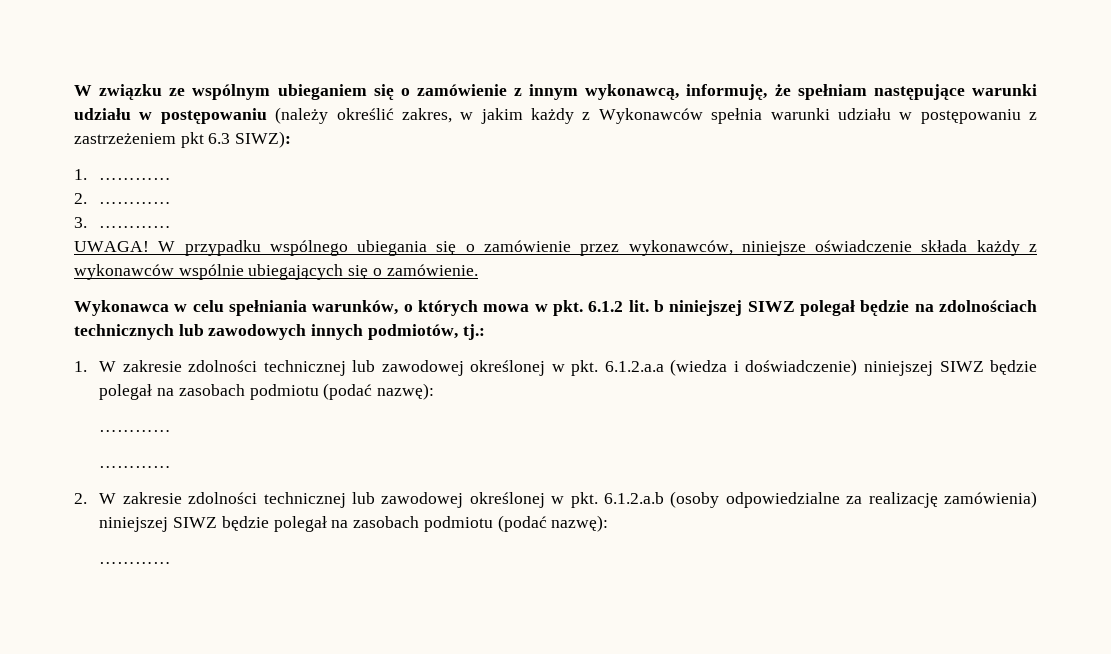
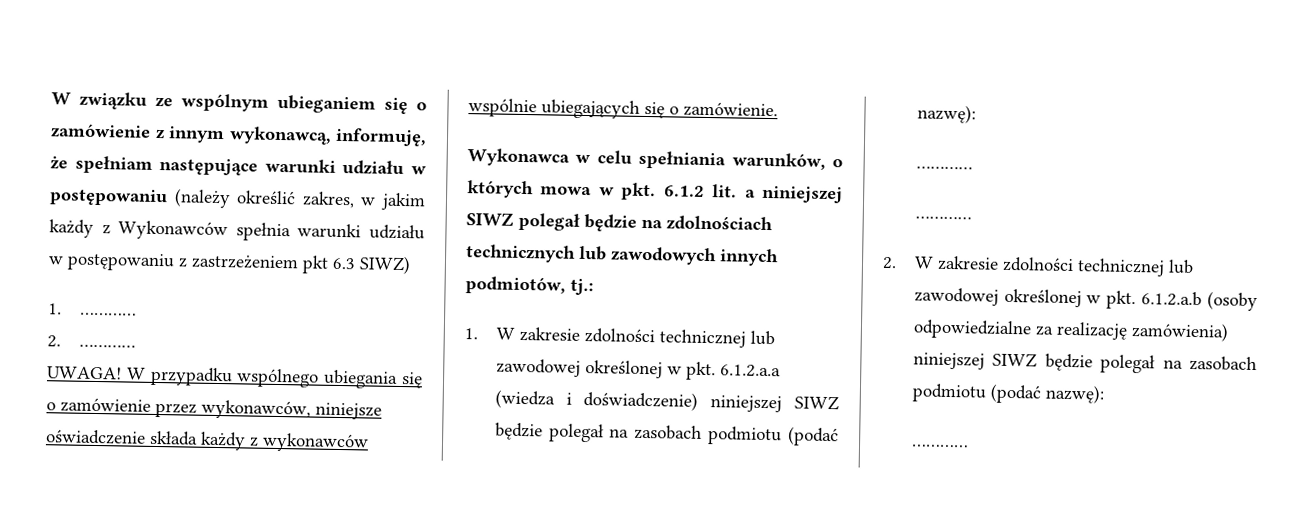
- W związku ze wspólnym ubieganiem się o zamówienie z innym wykonawcą, informuję, że spełniam następujące warunki udziału w postępowaniu (należy określić zakres, w jakim każdy z Wykonawców spełnia warunki udziału w postępowaniu z zastrzeżeniem pkt 6.3 SIWZ):
+ W związku ze wspólnym ubieganiem się o zamówienie z innym wykonawcą, informuję, że spełniam następujące warunki udziału w postępowaniu (należy określić zakres, w jakim każdy z Wykonawców spełnia warunki udziału w postępowaniu z zastrzeżeniem pkt 6.3 SIWZ)
  1. …………
  2. …………
- 3. …………
- Wykonawca w celu spełniania warunków, o których mowa w pkt. 6.1.2 lit. b niniejszej SIWZ polegał będzie na zdolnościach technicznych lub zawodowych innych podmiotów, tj.:
+ Wykonawca w celu spełniania warunków, o których mowa w pkt. 6.1.2 lit. a niniejszej SIWZ polegał będzie na zdolnościach technicznych lub zawodowych innych podmiotów, tj.:

